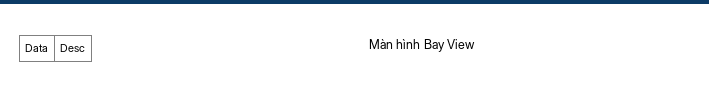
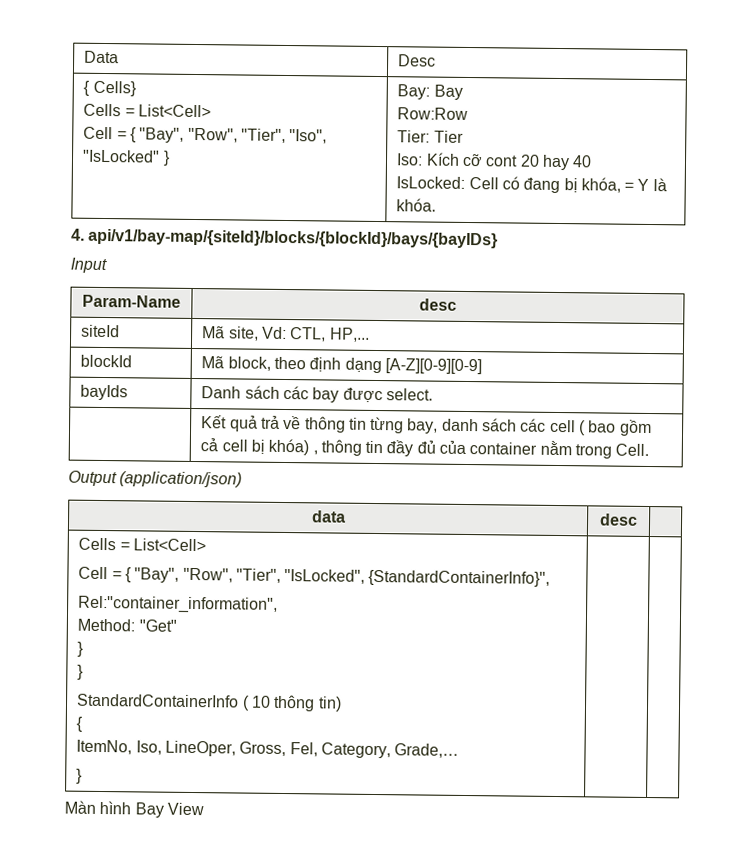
+ { Cells}
+ Cells = List<Cell>
+ Cell = { "Bay", "Row", "Tier", "Iso", "IsLocked" } | Bay: Bay
+ Row:Row
+ Tier: Tier
+ Iso: Kích cỡ cont 20 hay 40
+ IsLocked: Cell có đang bị khóa, = Y là khóa.
+ 4. api/v1/bay-map/{siteId}/blocks/{blockId}/bays/{bayIDs}
+ Input
+ Param-Name | desc
+ siteId | Mã site, Vd: CTL, HP,...
+ blockId | Mã block, theo định dạng [A-Z][0-9][0-9]
+ bayIds | Danh sách các bay được select.
+ | Kết quả trả về thông tin từng bay, danh sách các cell ( bao gồm cả cell bị khóa) , thông tin đầy đủ của container nằm trong Cell.
+ Output (application/json)
+ data | desc |
+ Cells = List<Cell>
+ Cell = { "Bay", "Row", "Tier", "IsLocked", {StandardContainerInfo}",
+ Rel:"container_information",
+ Method: "Get"
+ }
+ }
+ StandardContainerInfo ( 10 thông tin)
+ {
+ ItemNo, Iso, LineOper, Gross, Fel, Category, Grade,…
+ } | |

